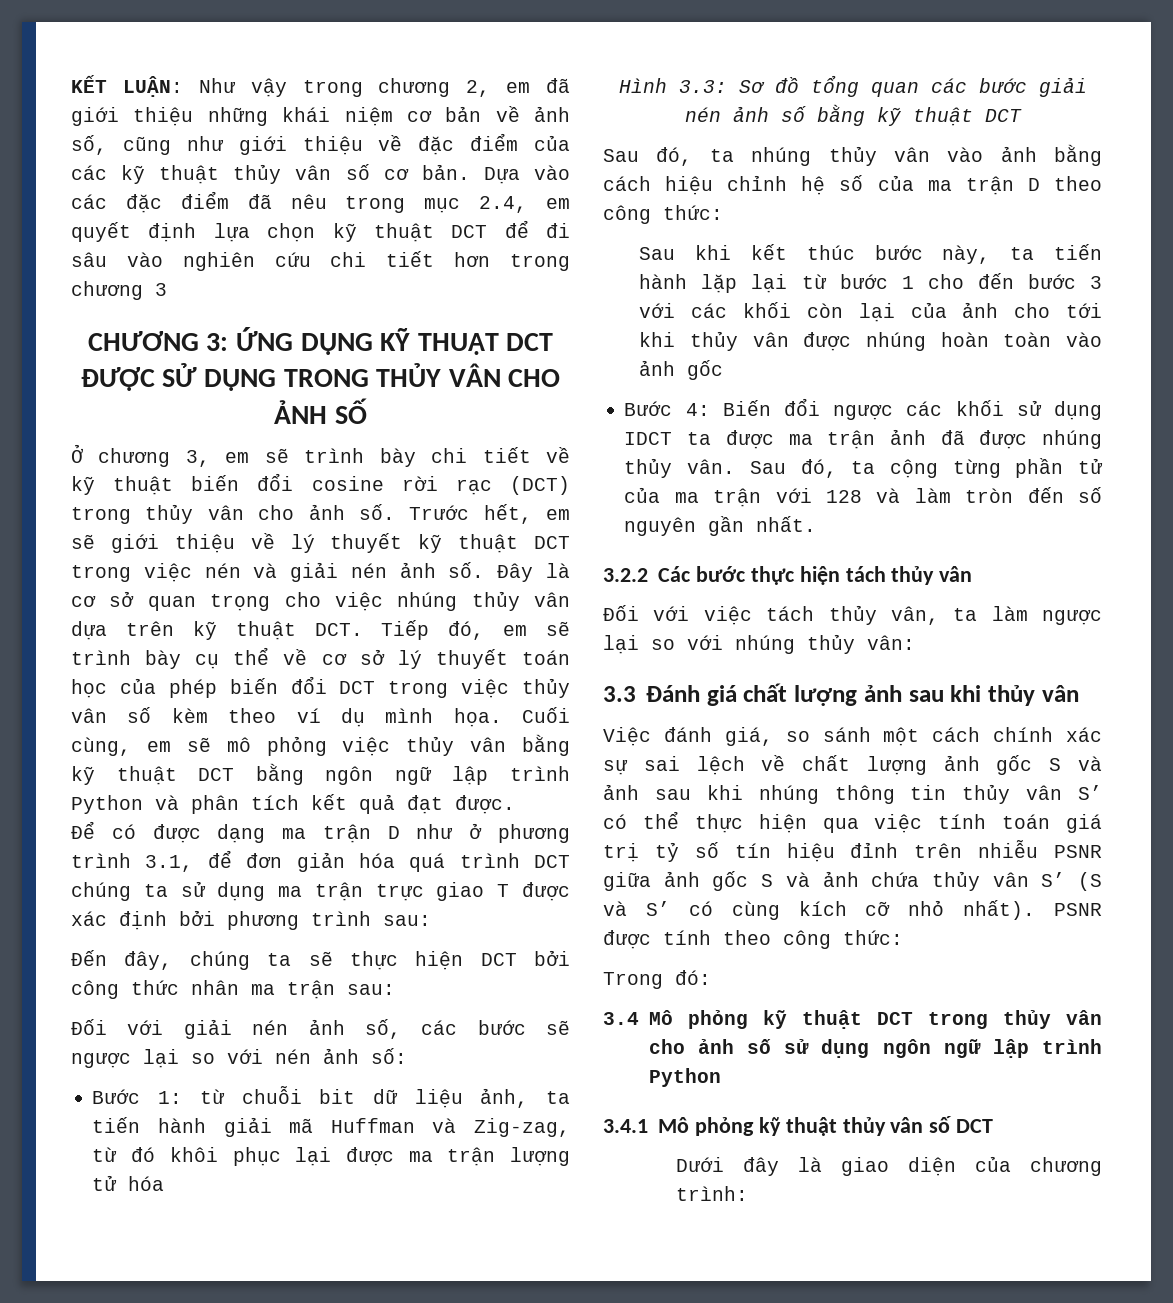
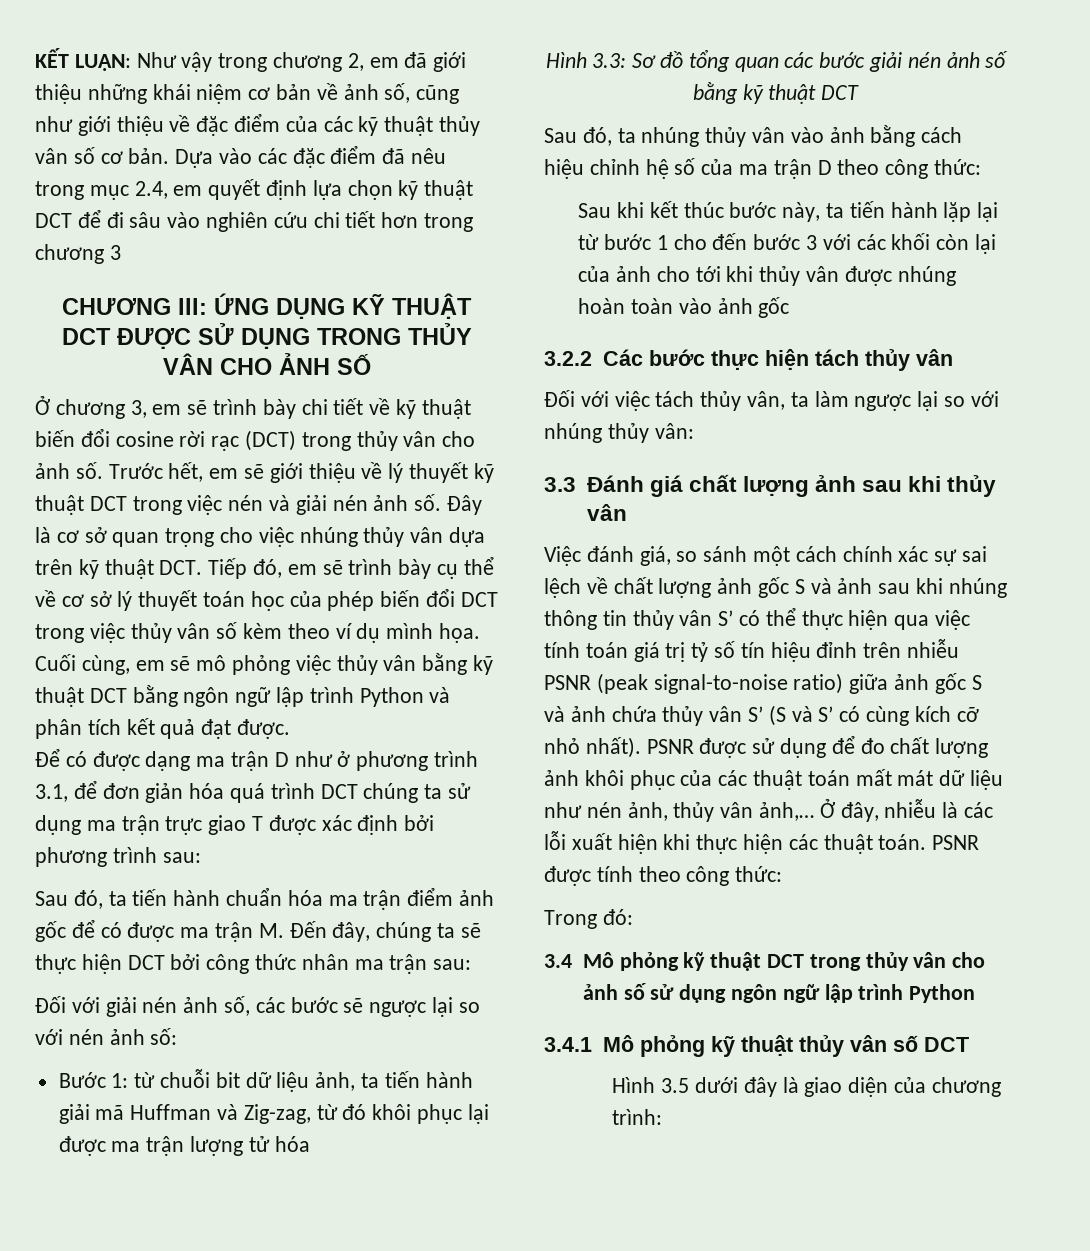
- CHƯƠNG 3: ỨNG DỤNG KỸ THUẬT DCT ĐƯỢC SỬ DỤNG TRONG THỦY VÂN CHO ẢNH SỐ
+ CHƯƠNG III: ỨNG DỤNG KỸ THUẬT DCT ĐƯỢC SỬ DỤNG TRONG THỦY VÂN CHO ẢNH SỐ
- Đến đây, chúng ta sẽ thực hiện DCT bởi công thức nhân ma trận sau:
+ Sau đó, ta tiến hành chuẩn hóa ma trận điểm ảnh gốc để có được ma trận M. Đến đây, chúng ta sẽ thực hiện DCT bởi công thức nhân ma trận sau:
- Bước 4: Biến đổi ngược các khối sử dụng IDCT ta được ma trận ảnh đã được nhúng thủy vân. Sau đó, ta cộng từng phần tử của ma trận với 128 và làm tròn đến số nguyên gần nhất.
- Việc đánh giá, so sánh một cách chính xác sự sai lệch về chất lượng ảnh gốc S và ảnh sau khi nhúng thông tin thủy vân S’ có thể thực hiện qua việc tính toán giá trị tỷ số tín hiệu đỉnh trên nhiễu PSNR giữa ảnh gốc S và ảnh chứa thủy vân S’ (S và S’ có cùng kích cỡ nhỏ nhất).
+ Việc đánh giá, so sánh một cách chính xác sự sai lệch về chất lượng ảnh gốc S và ảnh sau khi nhúng thông tin thủy vân S’ có thể thực hiện qua việc tính toán giá trị tỷ số tín hiệu đỉnh trên nhiễu PSNR (peak signal-to-noise ratio) giữa ảnh gốc S và ảnh chứa thủy vân S’ (S và S’ có cùng kích cỡ nhỏ nhất).
- PSNR được tính theo công thức:
+ PSNR được sử dụng để đo chất lượng ảnh khôi phục của các thuật toán mất mát dữ liệu như nén ảnh, thủy vân ảnh,… Ở đây, nhiễu là các lỗi xuất hiện khi thực hiện các thuật toán. PSNR được tính theo công thức:
- Dưới đây là giao diện của chương trình:
+ Hình 3.5 dưới đây là giao diện của chương trình:

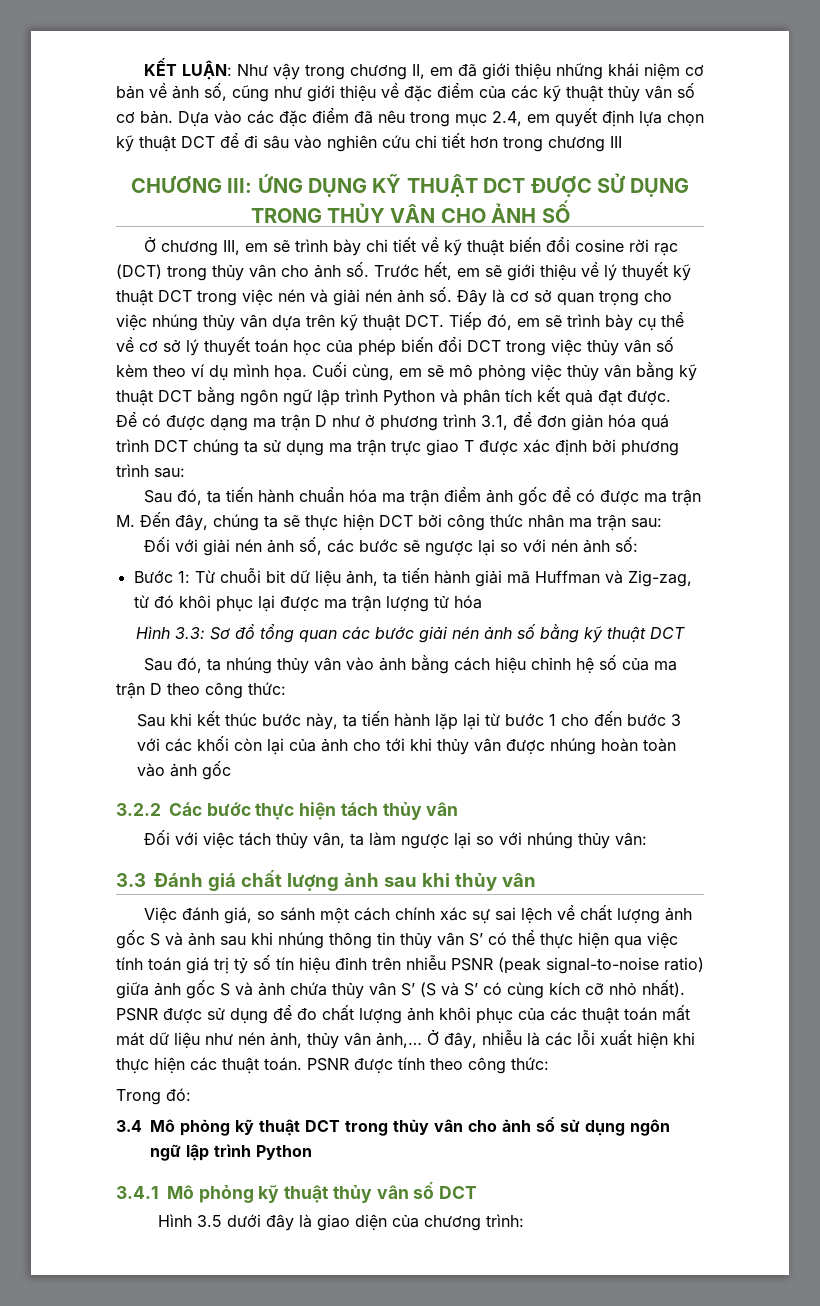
- KẾT LUẬN: Như vậy trong chương 2, em đã giới thiệu những khái niệm cơ bản về ảnh số, cũng như giới thiệu về đặc điểm của các kỹ thuật thủy vân số cơ bản.
+ KẾT LUẬN: Như vậy trong chương II, em đã giới thiệu những khái niệm cơ bản về ảnh số, cũng như giới thiệu về đặc điểm của các kỹ thuật thủy vân số cơ bản.
- Dựa vào các đặc điểm đã nêu trong mục 2.4, em quyết định lựa chọn kỹ thuật DCT để đi sâu vào nghiên cứu chi tiết hơn trong chương 3
+ Dựa vào các đặc điểm đã nêu trong mục 2.4, em quyết định lựa chọn kỹ thuật DCT để đi sâu vào nghiên cứu chi tiết hơn trong chương III
- Ở chương 3, em sẽ trình bày chi tiết về kỹ thuật biến đổi cosine rời rạc (DCT) trong thủy vân cho ảnh số.
+ Ở chương III, em sẽ trình bày chi tiết về kỹ thuật biến đổi cosine rời rạc (DCT) trong thủy vân cho ảnh số.
- Bước 1: từ chuỗi bit dữ liệu ảnh, ta tiến hành giải mã Huffman và Zig-zag, từ đó khôi phục lại được ma trận lượng tử hóa
+ Bước 1: Từ chuỗi bit dữ liệu ảnh, ta tiến hành giải mã Huffman và Zig-zag, từ đó khôi phục lại được ma trận lượng tử hóa

